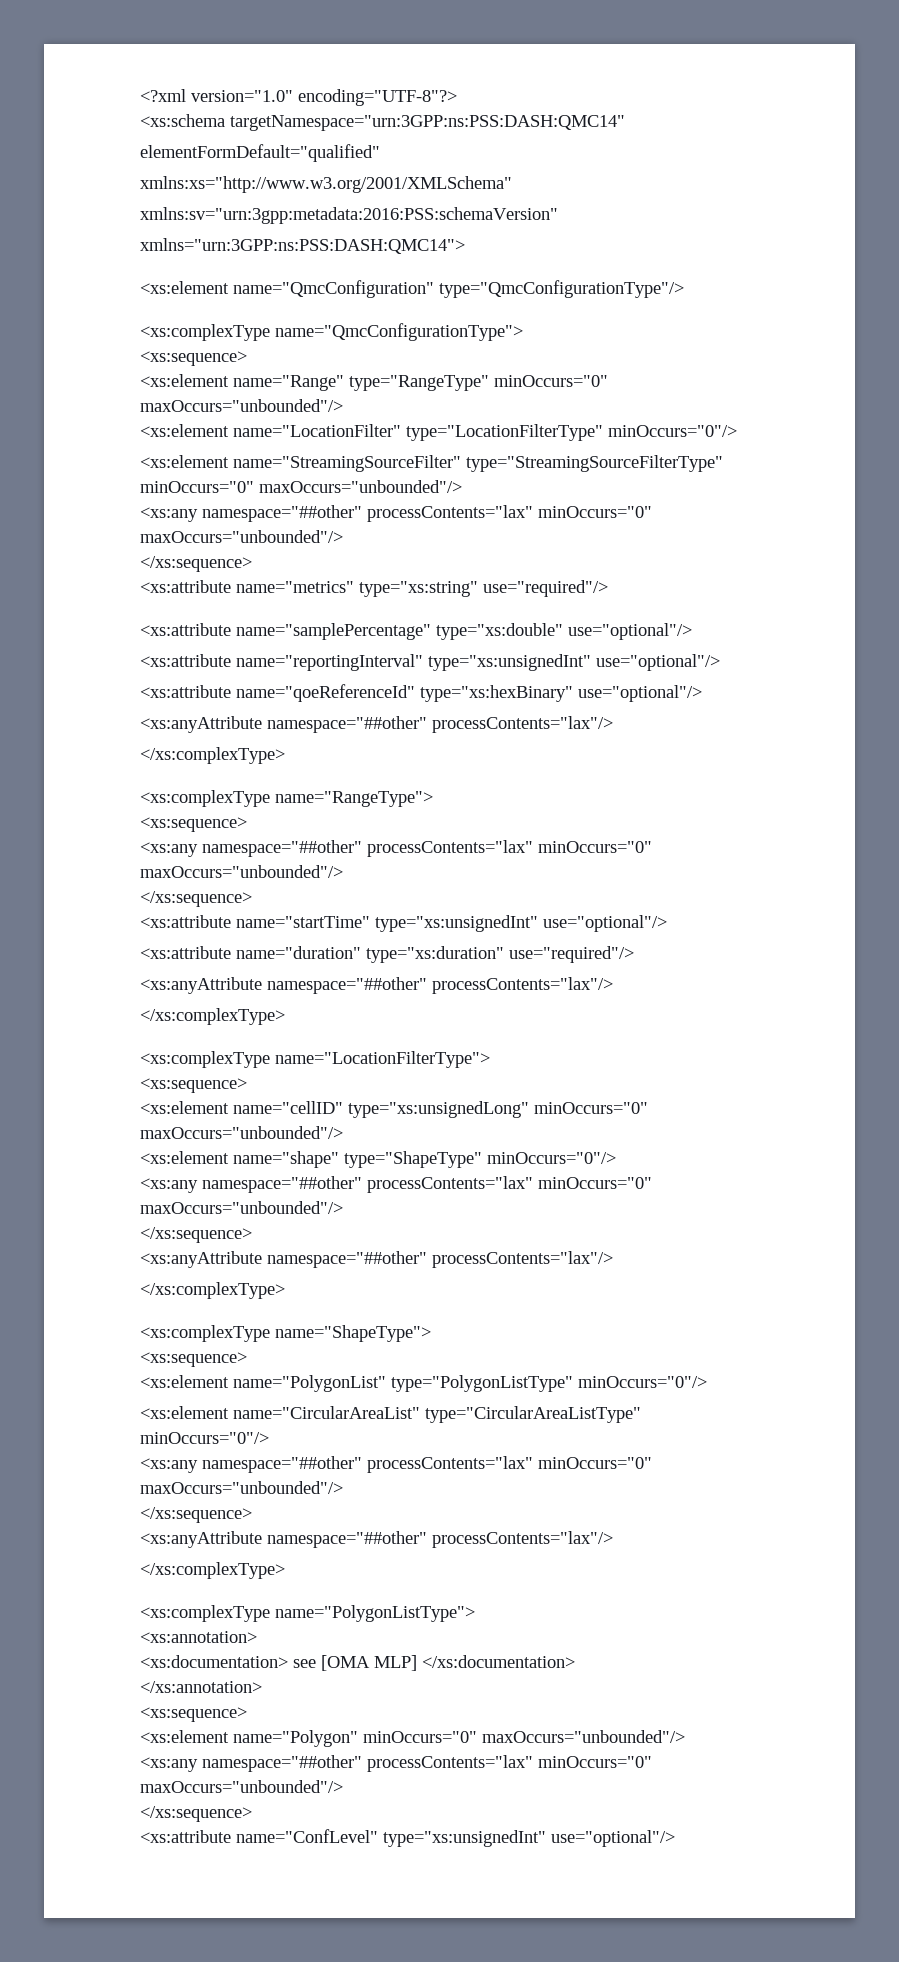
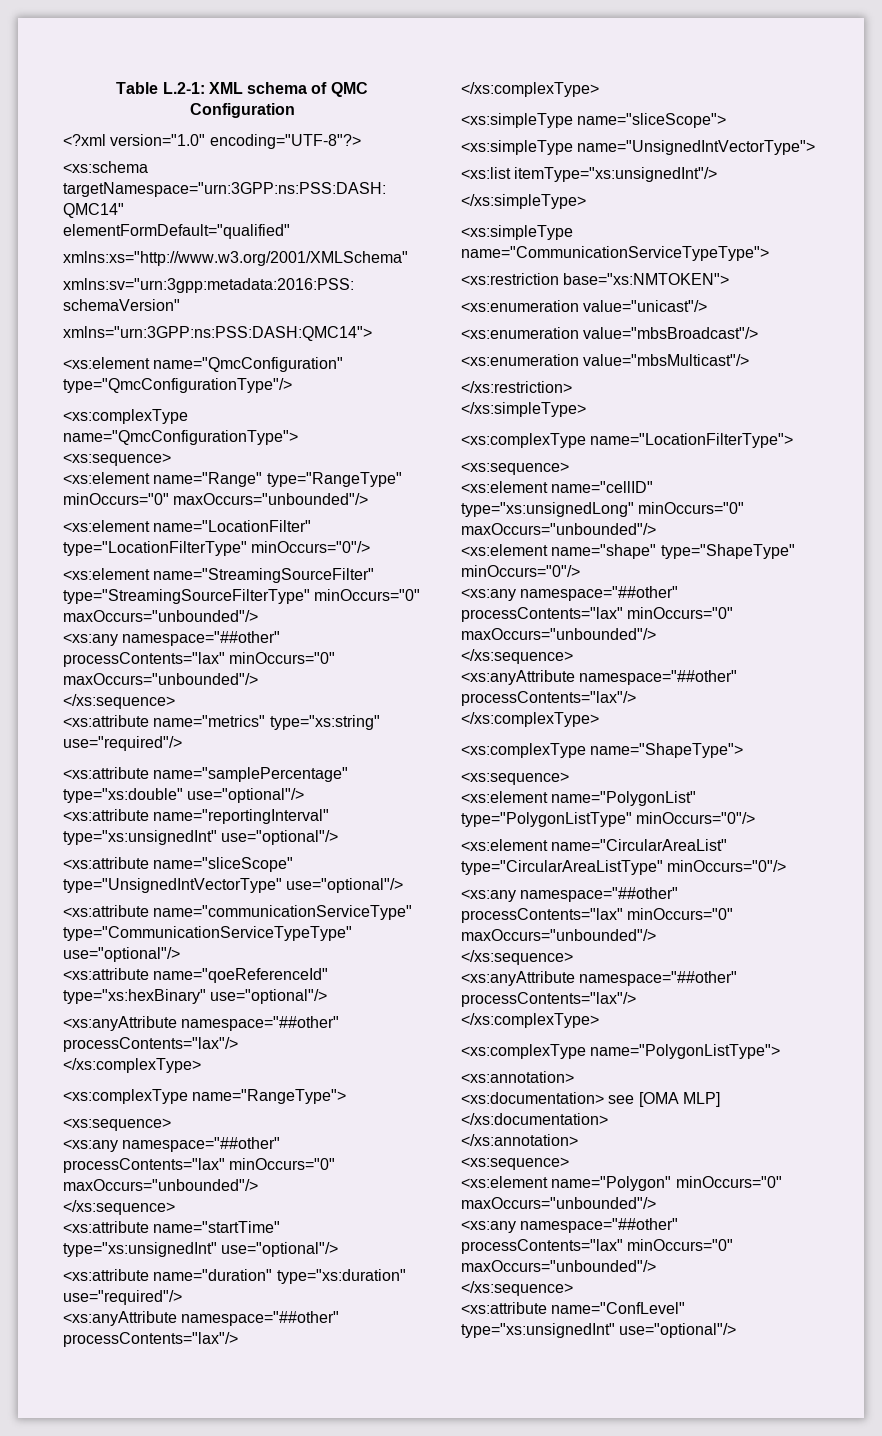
+ Table L.2-1: XML schema of QMC Configuration
+ <xs:attribute name="sliceScope" type="UnsignedIntVectorType" use="optional"/>
+ <xs:attribute name="communicationServiceType" type="CommunicationServiceTypeType" use="optional"/>
+ <xs:simpleType name="sliceScope">
+ <xs:simpleType name="UnsignedIntVectorType">
+ <xs:list itemType="xs:unsignedInt"/>
+ </xs:simpleType>
+ <xs:simpleType name="CommunicationServiceTypeType">
+ <xs:restriction base="xs:NMTOKEN">
+ <xs:enumeration value="unicast"/>
+ <xs:enumeration value="mbsBroadcast"/>
+ <xs:enumeration value="mbsMulticast"/>
+ </xs:restriction>
+ </xs:simpleType>

